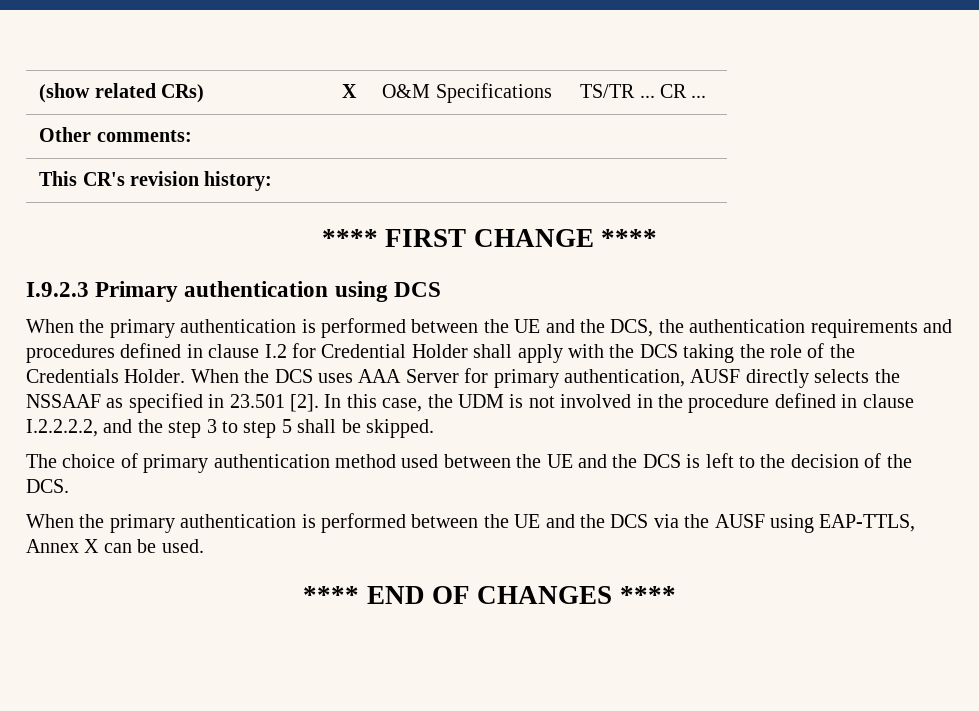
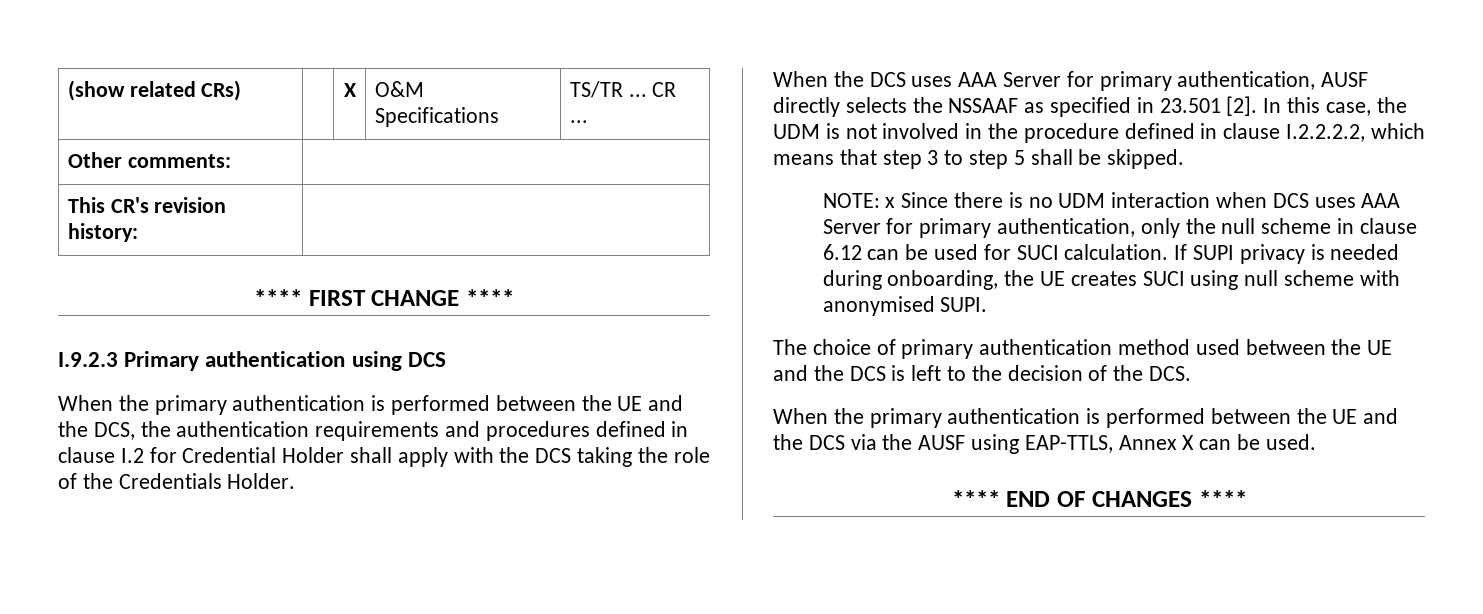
- When the primary authentication is performed between the UE and the DCS, the authentication requirements and procedures defined in clause I.2 for Credential Holder shall apply with the DCS taking the role of the Credentials Holder. When the DCS uses AAA Server for primary authentication, AUSF directly selects the NSSAAF as specified in 23.501 [2].
+ When the primary authentication is performed between the UE and the DCS, the authentication requirements and procedures defined in clause I.2 for Credential Holder shall apply with the DCS taking the role of the Credentials Holder.
+ When the DCS uses AAA Server for primary authentication, AUSF directly selects the NSSAAF as specified in 23.501 [2].
- In this case, the UDM is not involved in the procedure defined in clause I.2.2.2.2, and the step 3 to step 5 shall be skipped.
+ In this case, the UDM is not involved in the procedure defined in clause I.2.2.2.2, which means that step 3 to step 5 shall be skipped.
+ NOTE: x Since there is no UDM interaction when DCS uses AAA Server for primary authentication, only the null scheme in clause 6.12 can be used for SUCI calculation. If SUPI privacy is needed during onboarding, the UE creates SUCI using null scheme with anonymised SUPI.

